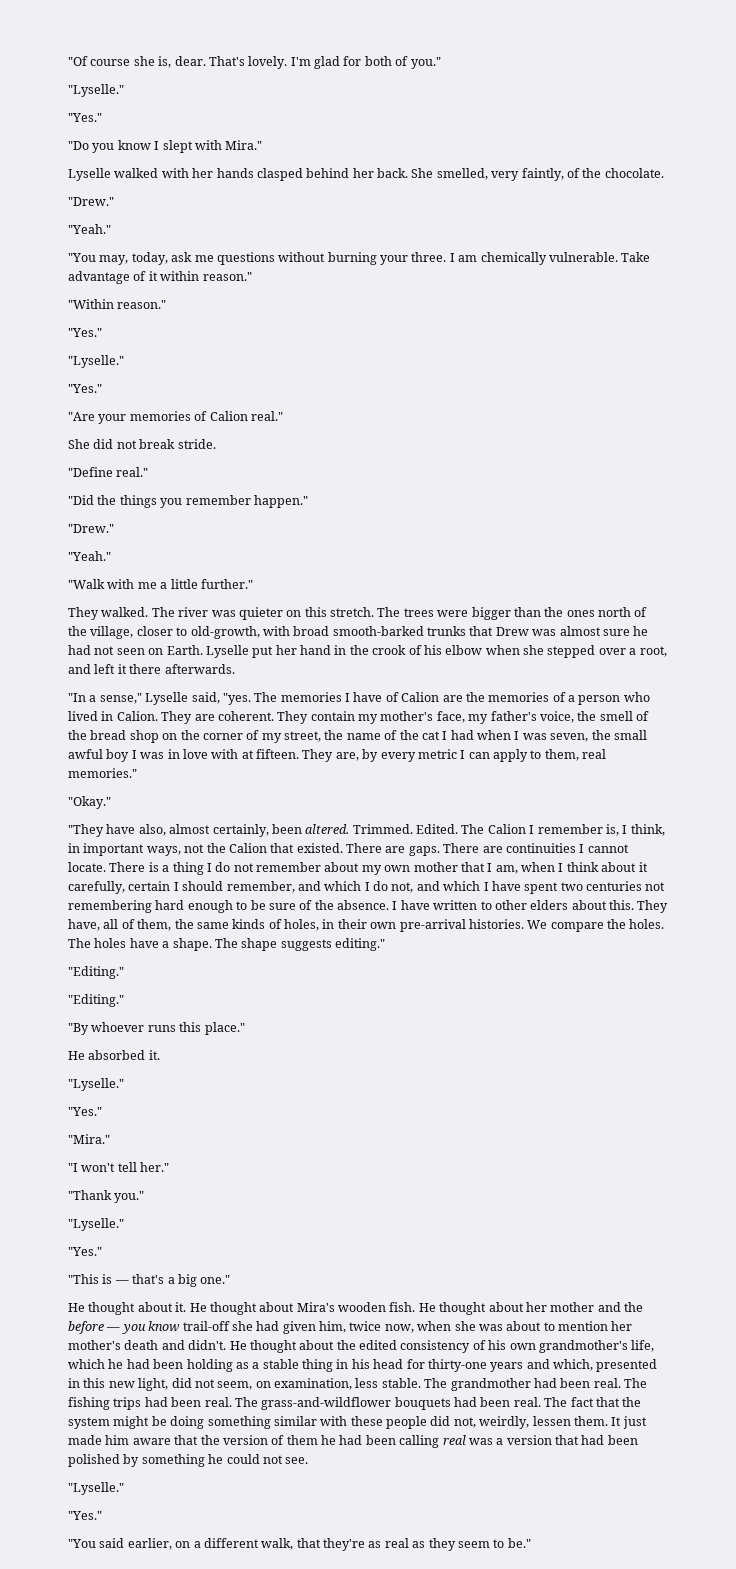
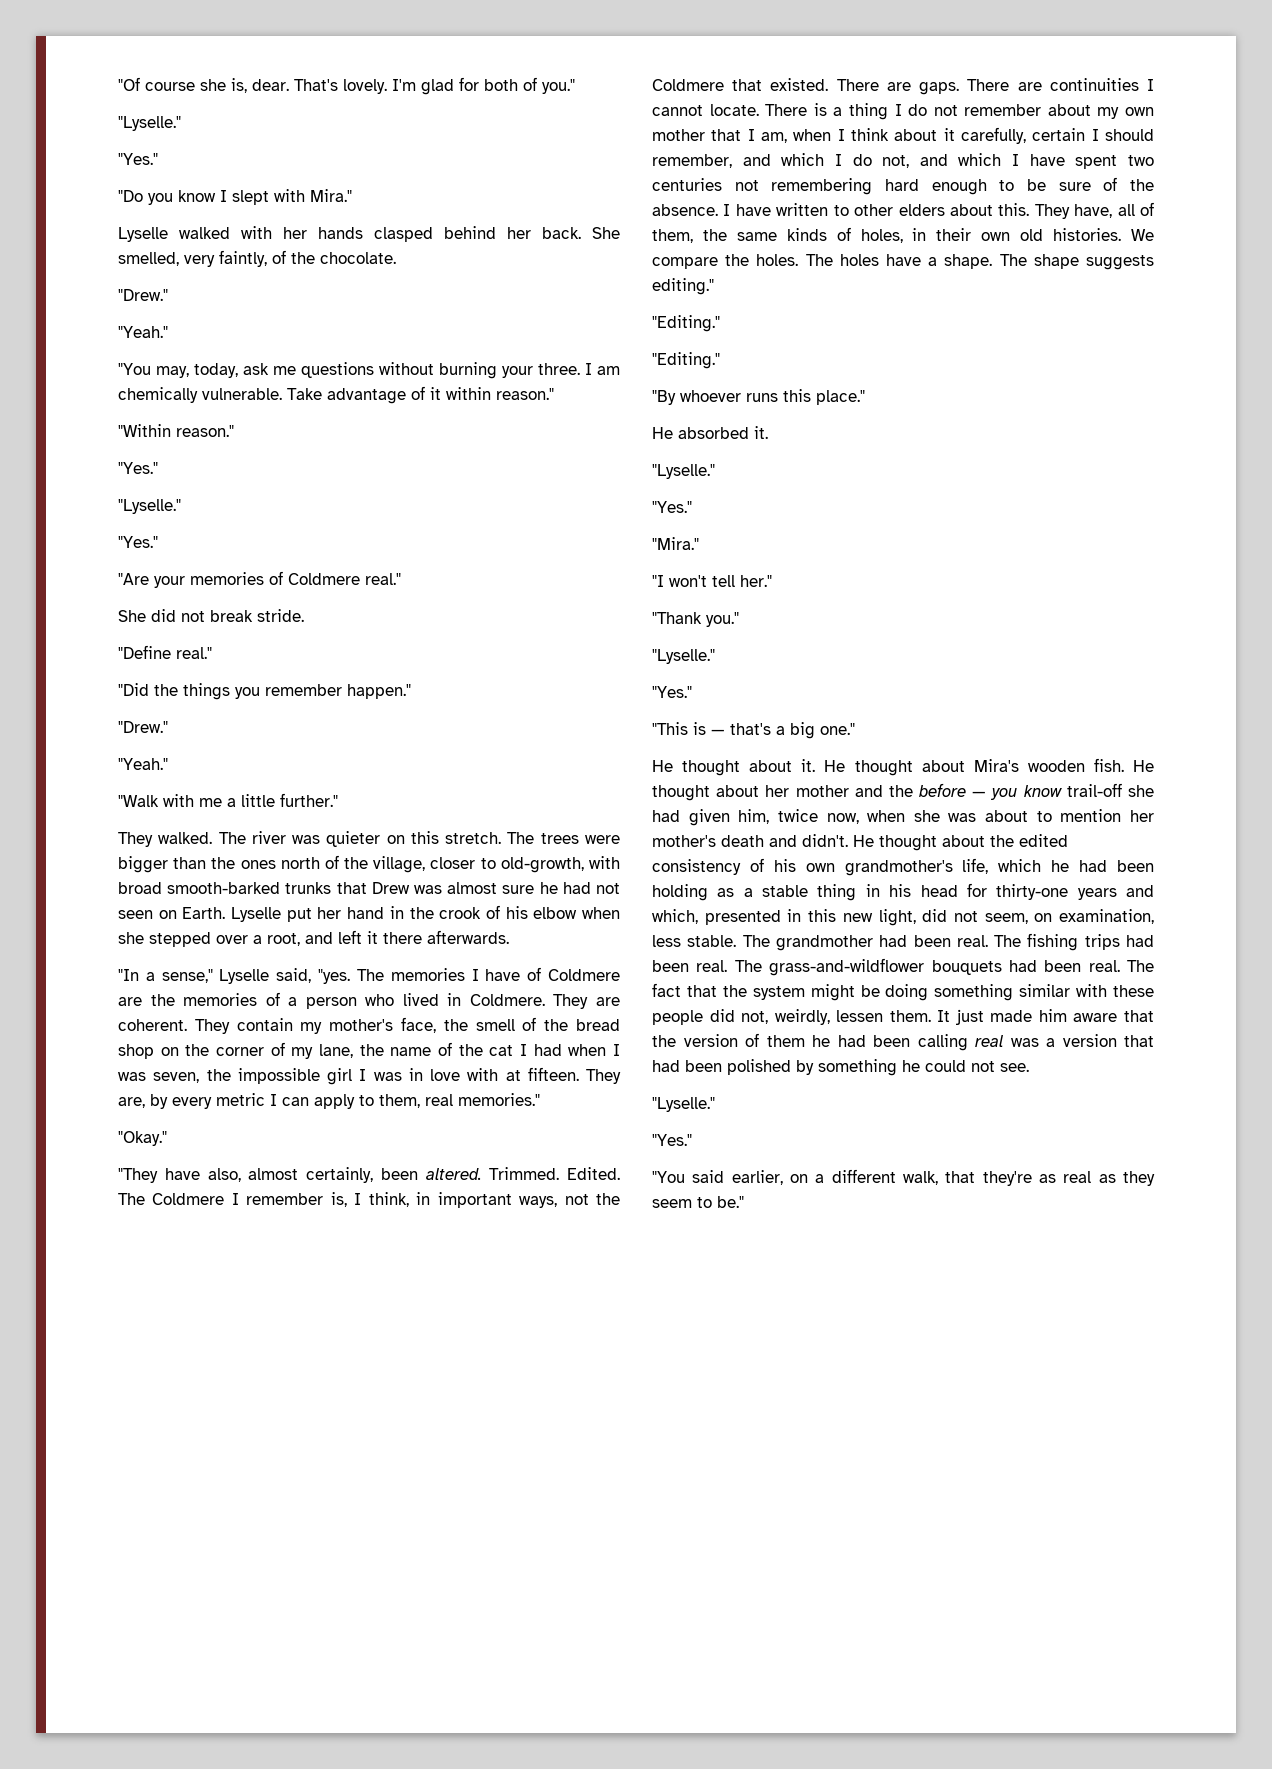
- "Are your memories of Calion real."
+ "Are your memories of Coldmere real."
- The memories I have of Calion are the memories of a person who lived in Calion.
+ The memories I have of Coldmere are the memories of a person who lived in Coldmere.
- They contain my mother's face, my father's voice, the smell of the bread shop on the corner of my street, the name of the cat I had when I was seven, the small awful boy I was in love with at fifteen.
+ They contain my mother's face, the smell of the bread shop on the corner of my lane, the name of the cat I had when I was seven, the impossible girl I was in love with at fifteen.
- The Calion I remember is, I think, in important ways, not the Calion that existed.
+ The Coldmere I remember is, I think, in important ways, not the Coldmere that existed.
- They have, all of them, the same kinds of holes, in their own pre-arrival histories.
+ They have, all of them, the same kinds of holes, in their own old histories.

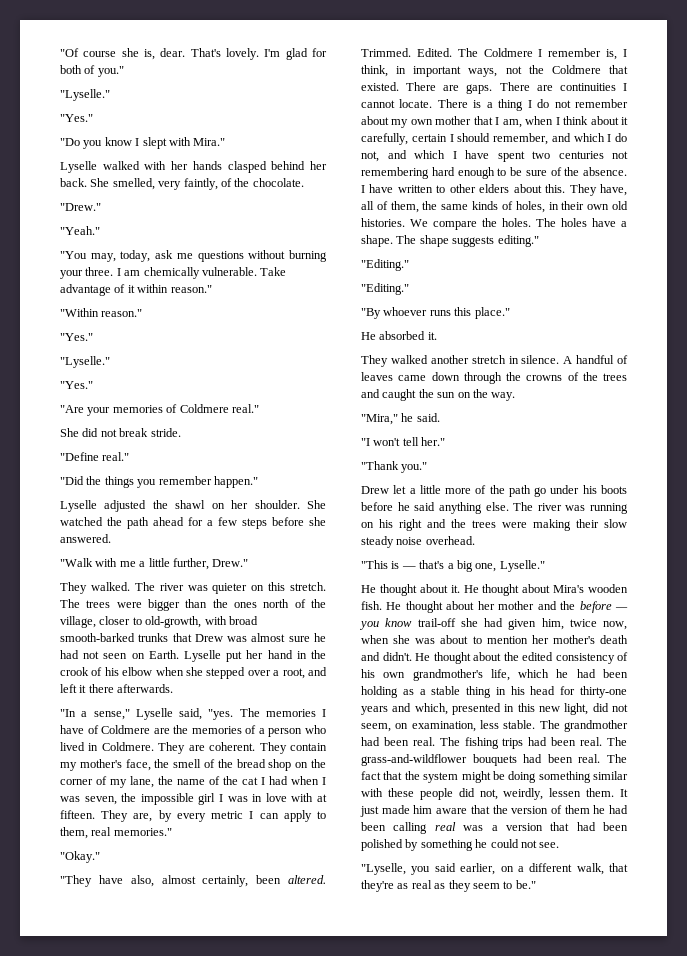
  "Did the things you remember happen."
- "Drew."
- "Yeah."
+ Lyselle adjusted the shawl on her shoulder. She watched the path ahead for a few steps before she answered.
- "Walk with me a little further."
+ "Walk with me a little further, Drew."
  He absorbed it.
- "Lyselle."
- "Yes."
- "Mira."
+ They walked another stretch in silence. A handful of leaves came down through the crowns of the trees and caught the sun on the way.
+ "Mira," he said.
  "Thank you."
- "Lyselle."
- "Yes."
+ Drew let a little more of the path go under his boots before he said anything else. The river was running on his right and the trees were making their slow steady noise overhead.
- "This is — that's a big one."
+ "This is — that's a big one, Lyselle."
  It just made him aware that the version of them he had been calling real was a version that had been polished by something he could not see.
- "Lyselle."
- "Yes."
- "You said earlier, on a different walk, that they're as real as they seem to be."
+ "Lyselle, you said earlier, on a different walk, that they're as real as they seem to be."

